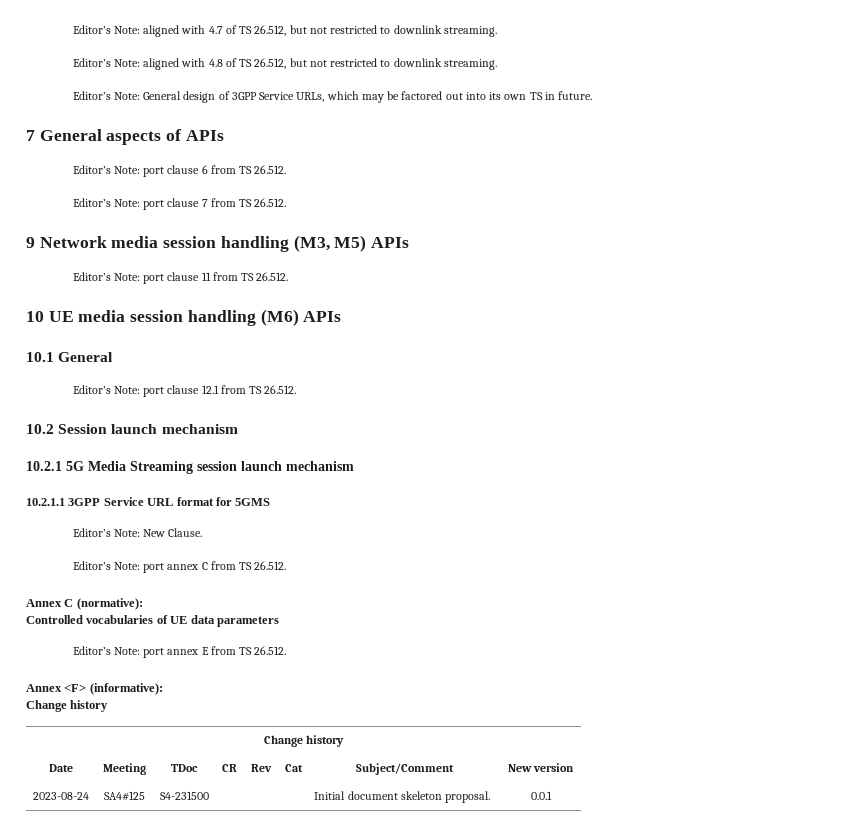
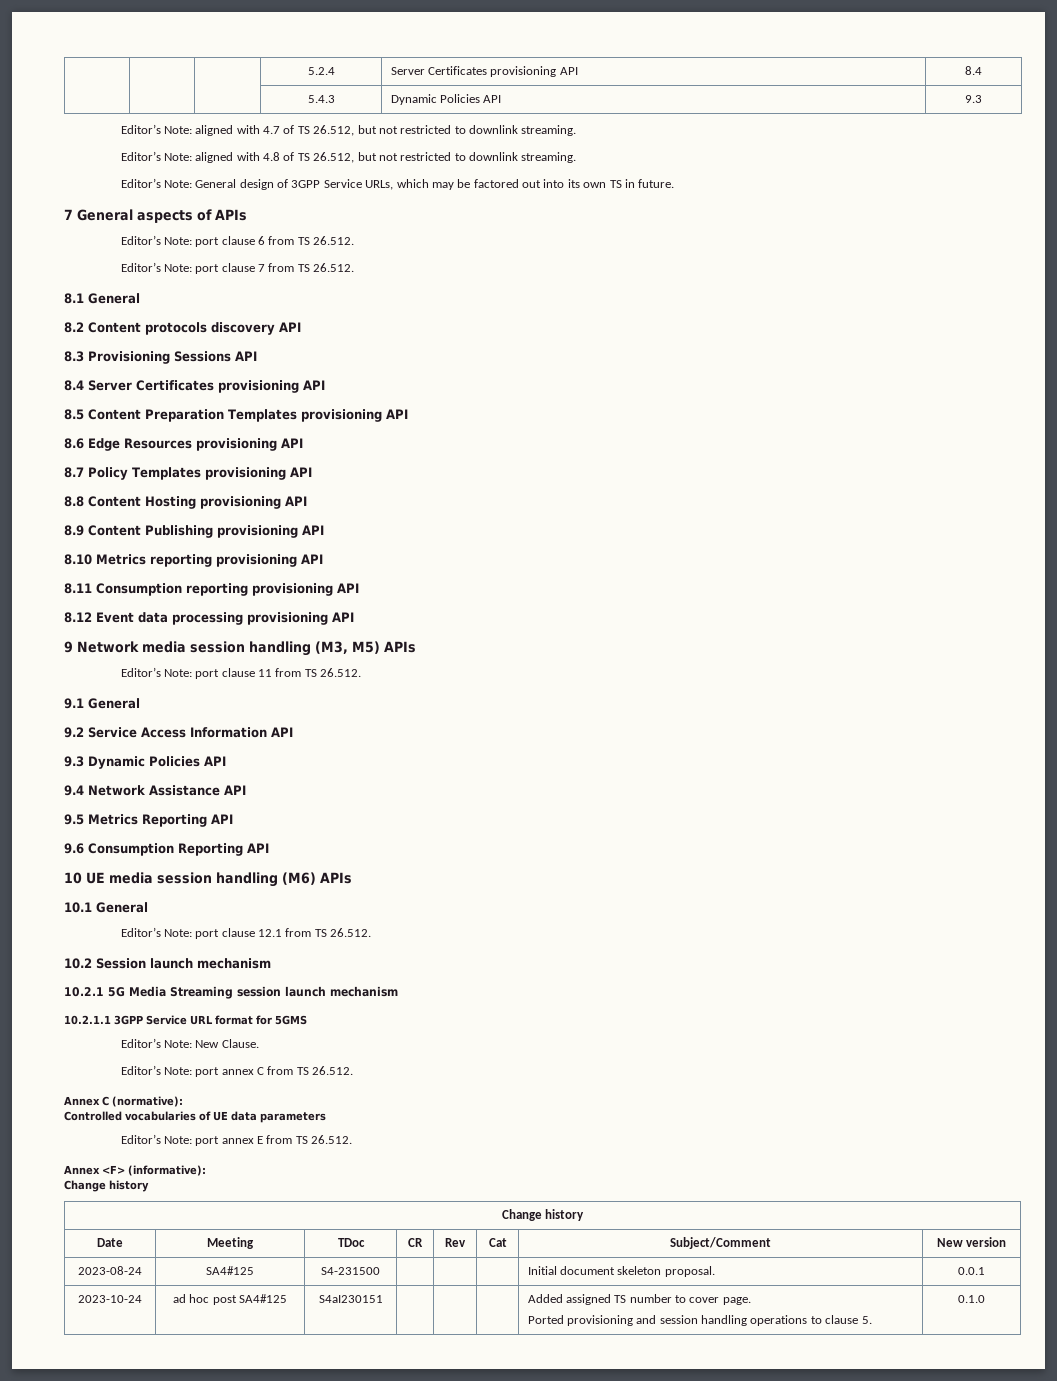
+ | | | 5.2.4 | Server Certificates provisioning API | 8.4
+ | | | 5.4.3 | Dynamic Policies API | 9.3
+ 8.1 General
+ 8.2 Content protocols discovery API
+ 8.3 Provisioning Sessions API
+ 8.4 Server Certificates provisioning API
+ 8.5 Content Preparation Templates provisioning API
+ 8.6 Edge Resources provisioning API
+ 8.7 Policy Templates provisioning API
+ 8.8 Content Hosting provisioning API
+ 8.9 Content Publishing provisioning API
+ 8.10 Metrics reporting provisioning API
+ 8.11 Consumption reporting provisioning API
+ 8.12 Event data processing provisioning API
+ 9.1 General
+ 9.2 Service Access Information API
+ 9.3 Dynamic Policies API
+ 9.4 Network Assistance API
+ 9.5 Metrics Reporting API
+ 9.6 Consumption Reporting API
+ 2023-10-24 | ad hoc post SA4#125 | S4aI230151 | | | | Added assigned TS number to cover page.
+ Ported provisioning and session handling operations to clause 5. | 0.1.0

